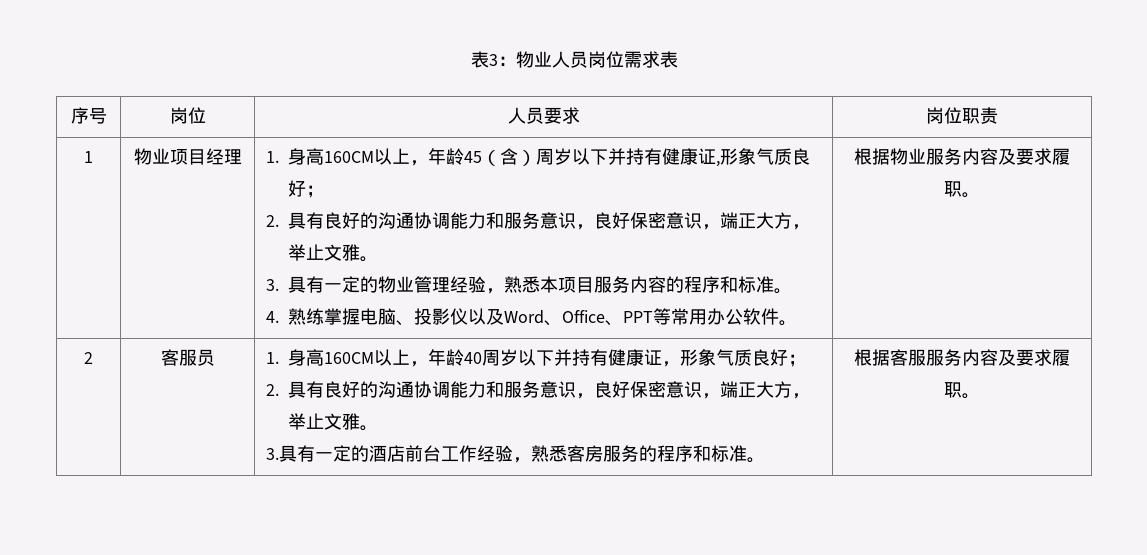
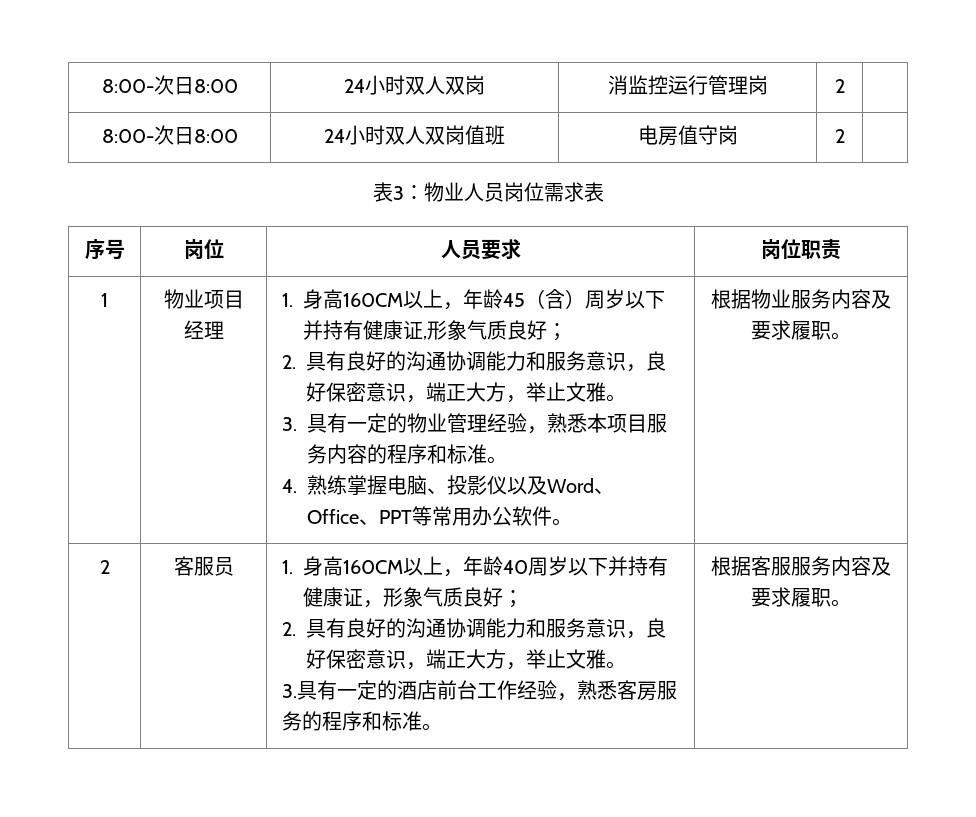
+ 8:00-次日8:00 | 24小时双人双岗 | 消监控运行管理岗 | 2 |
+ 8:00-次日8:00 | 24小时双人双岗值班 | 电房值守岗 | 2 |

